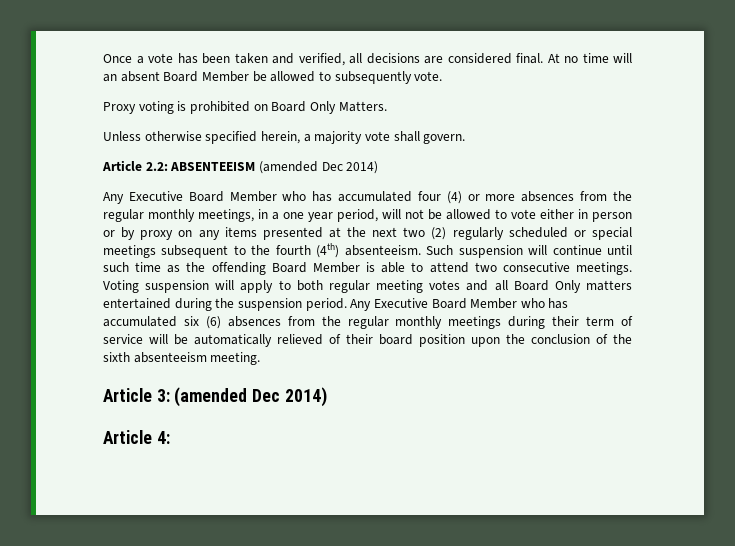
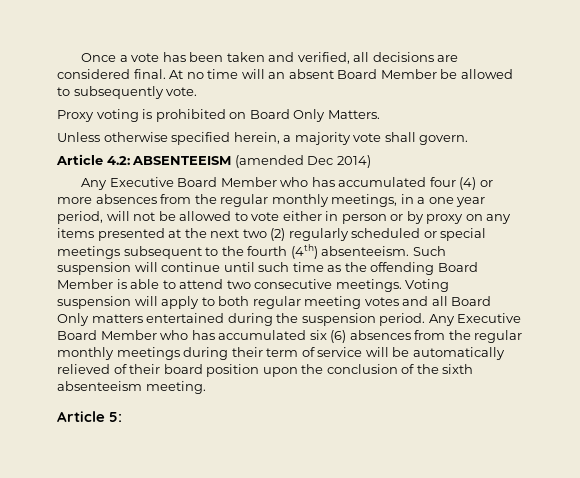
- Article 2.2: ABSENTEEISM (amended Dec 2014)
+ Article 4.2: ABSENTEEISM (amended Dec 2014)
- Article 3: (amended Dec 2014)
- Article 4:
+ Article 5:

